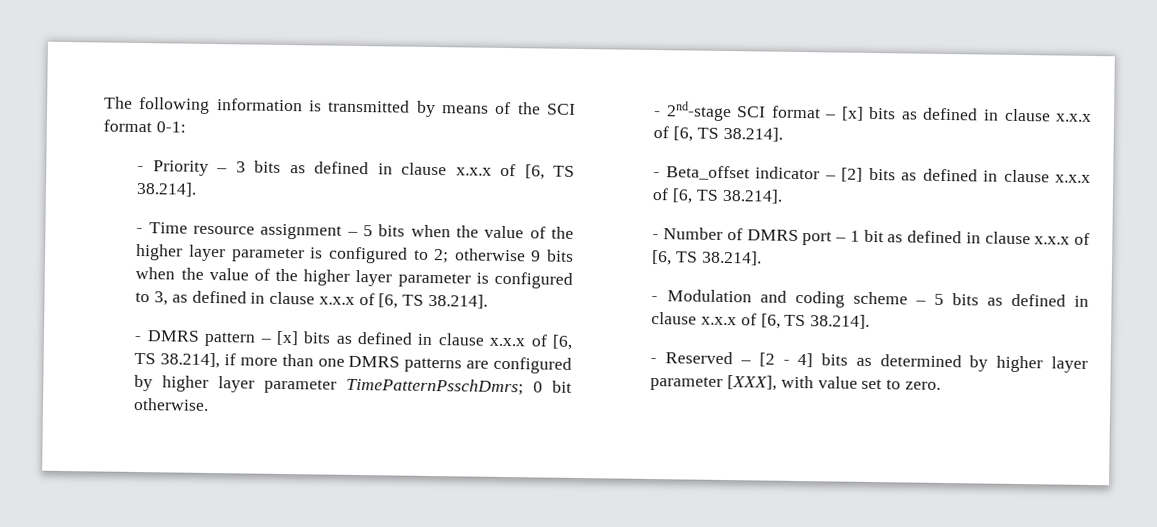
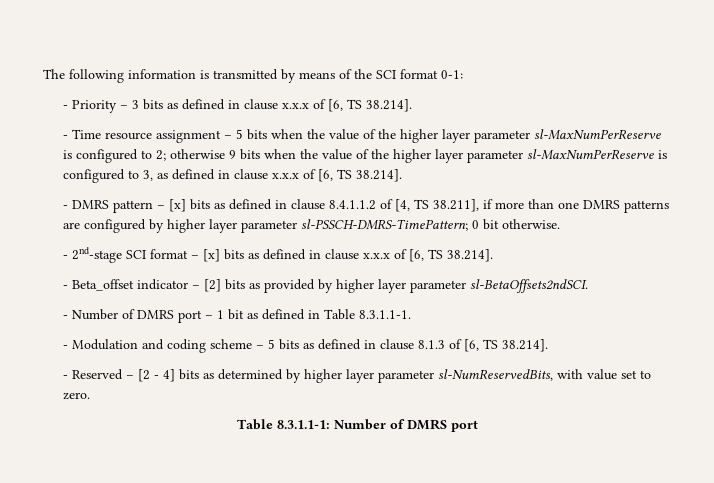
- - Time resource assignment – 5 bits when the value of the higher layer parameter is configured to 2; otherwise 9 bits when the value of the higher layer parameter is configured to 3, as defined in clause x.x.x of [6, TS 38.214].
+ - Time resource assignment – 5 bits when the value of the higher layer parameter sl-MaxNumPerReserve is configured to 2; otherwise 9 bits when the value of the higher layer parameter sl-MaxNumPerReserve is configured to 3, as defined in clause x.x.x of [6, TS 38.214].
- - DMRS pattern – [x] bits as defined in clause x.x.x of [6, TS 38.214], if more than one DMRS patterns are configured by higher layer parameter TimePatternPsschDmrs; 0 bit otherwise.
+ - DMRS pattern – [x] bits as defined in clause 8.4.1.1.2 of [4, TS 38.211], if more than one DMRS patterns are configured by higher layer parameter sl-PSSCH-DMRS-TimePattern; 0 bit otherwise.
- - Beta_offset indicator – [2] bits as defined in clause x.x.x of [6, TS 38.214].
+ - Beta_offset indicator – [2] bits as provided by higher layer parameter sl-BetaOffsets2ndSCI.
- - Number of DMRS port – 1 bit as defined in clause x.x.x of [6, TS 38.214].
+ - Number of DMRS port – 1 bit as defined in Table 8.3.1.1-1.
- - Modulation and coding scheme – 5 bits as defined in clause x.x.x of [6, TS 38.214].
+ - Modulation and coding scheme – 5 bits as defined in clause 8.1.3 of [6, TS 38.214].
- - Reserved – [2 - 4] bits as determined by higher layer parameter [XXX], with value set to zero.
+ - Reserved – [2 - 4] bits as determined by higher layer parameter sl-NumReservedBits, with value set to zero.
+ Table 8.3.1.1-1: Number of DMRS port

